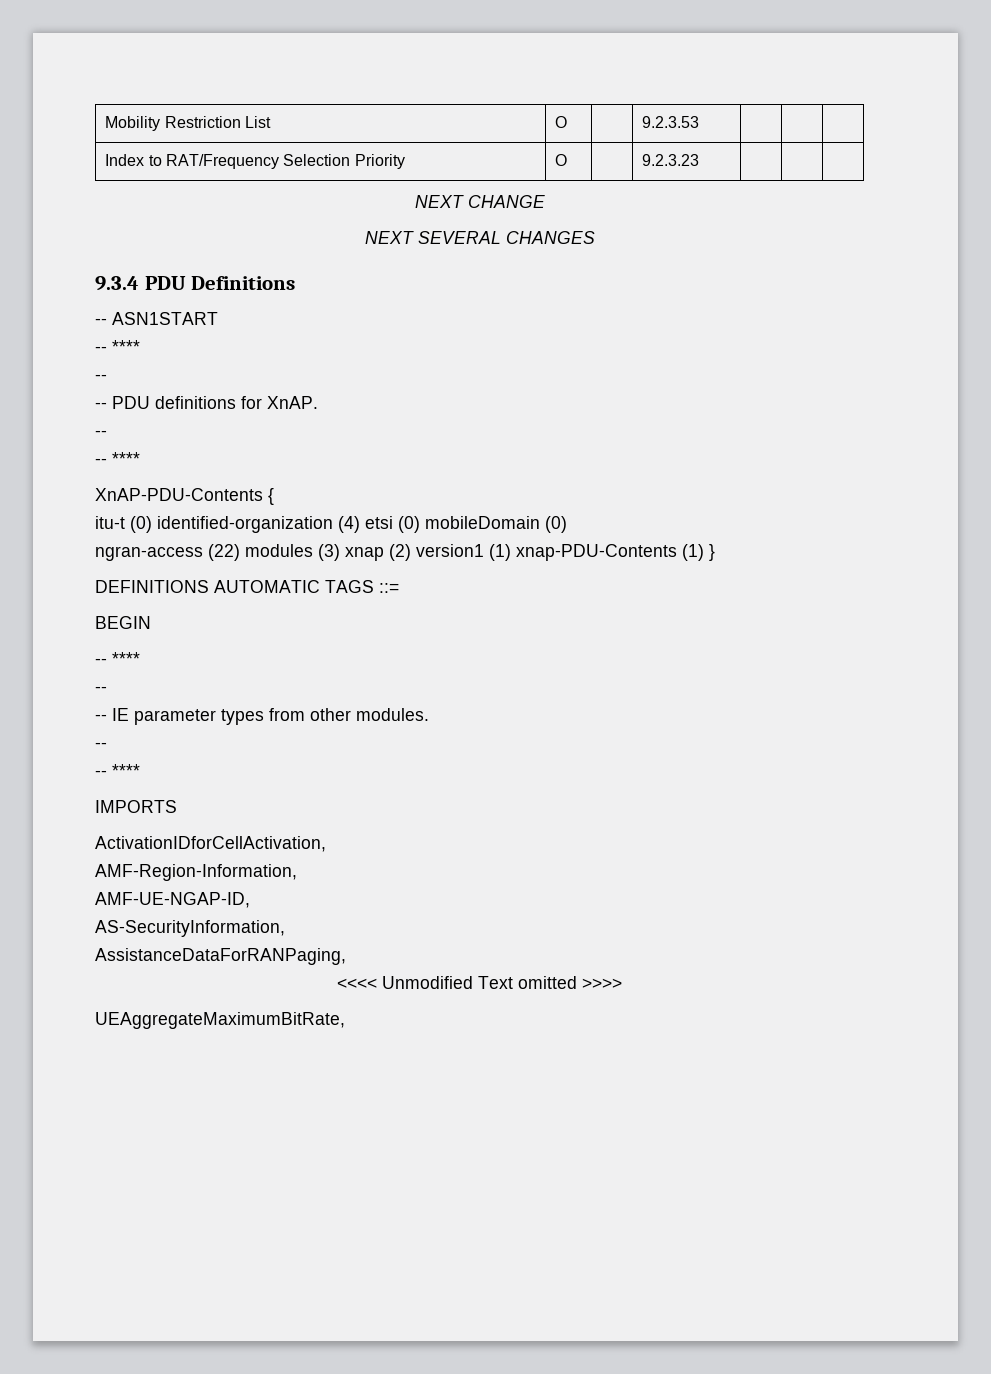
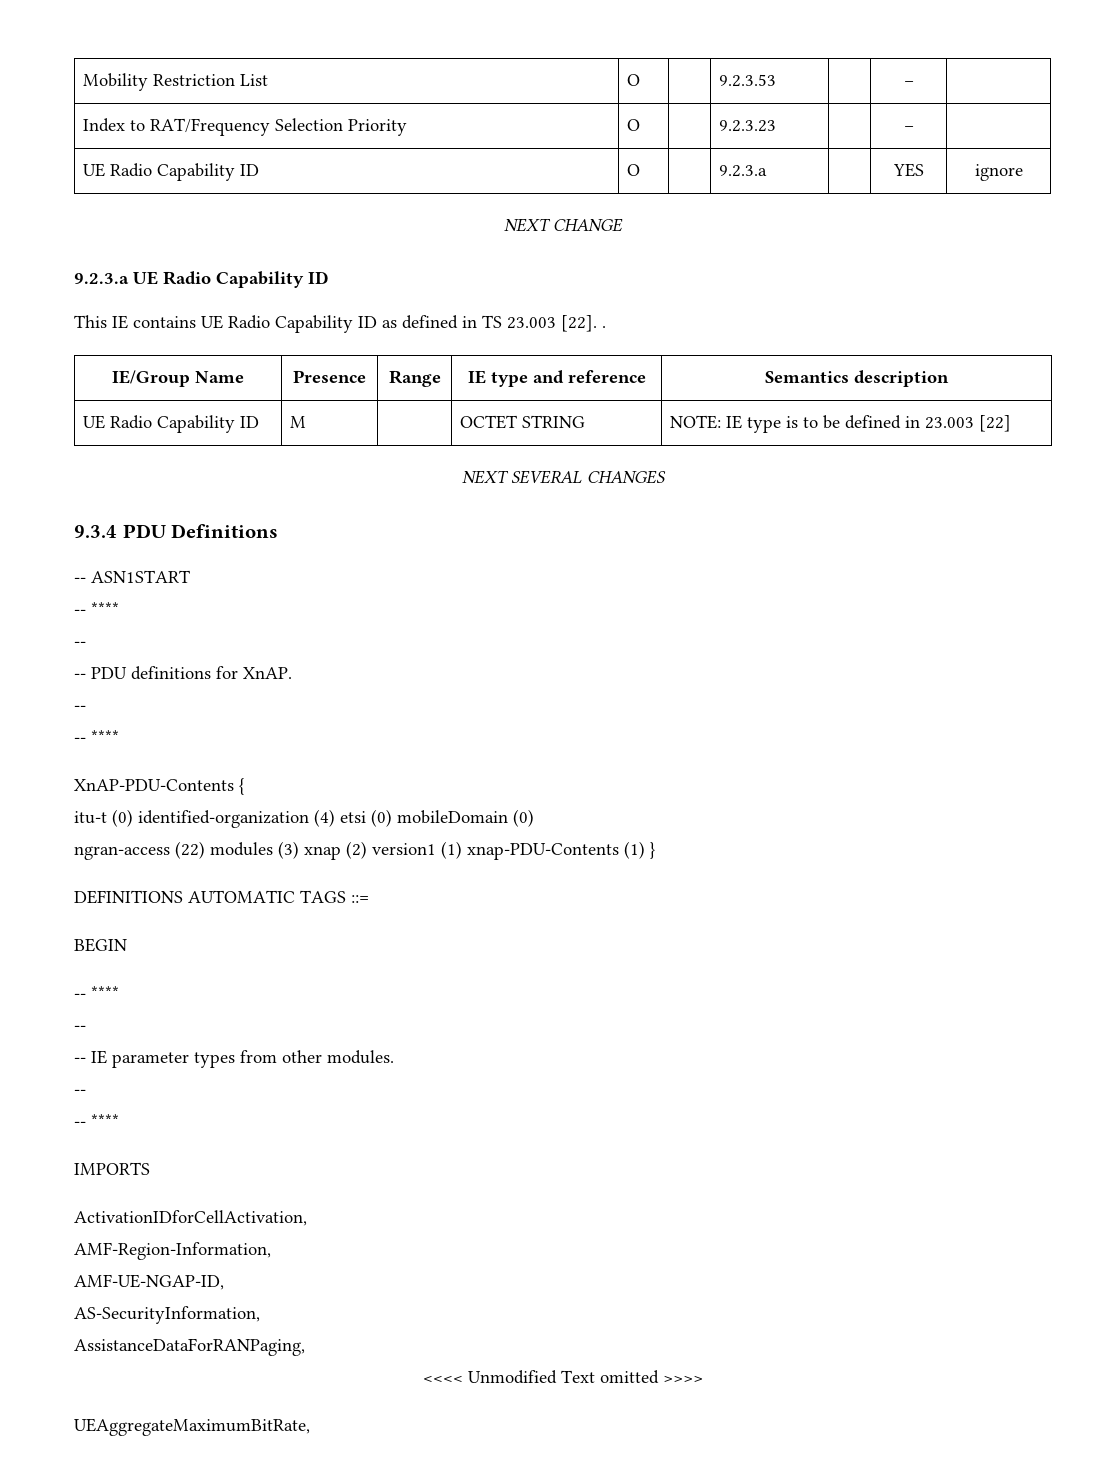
- Mobility Restriction List | O | | 9.2.3.53 | | |
+ Mobility Restriction List | O | | 9.2.3.53 | | – |
- Index to RAT/Frequency Selection Priority | O | | 9.2.3.23 | | |
+ Index to RAT/Frequency Selection Priority | O | | 9.2.3.23 | | – |
+ UE Radio Capability ID | O | | 9.2.3.a | | YES | ignore
  NEXT CHANGE
+ 9.2.3.a UE Radio Capability ID
+ This IE contains UE Radio Capability ID as defined in TS 23.003 [22]. .
+ IE/Group Name | Presence | Range | IE type and reference | Semantics description
+ UE Radio Capability ID | M | | OCTET STRING | NOTE: IE type is to be defined in 23.003 [22]

